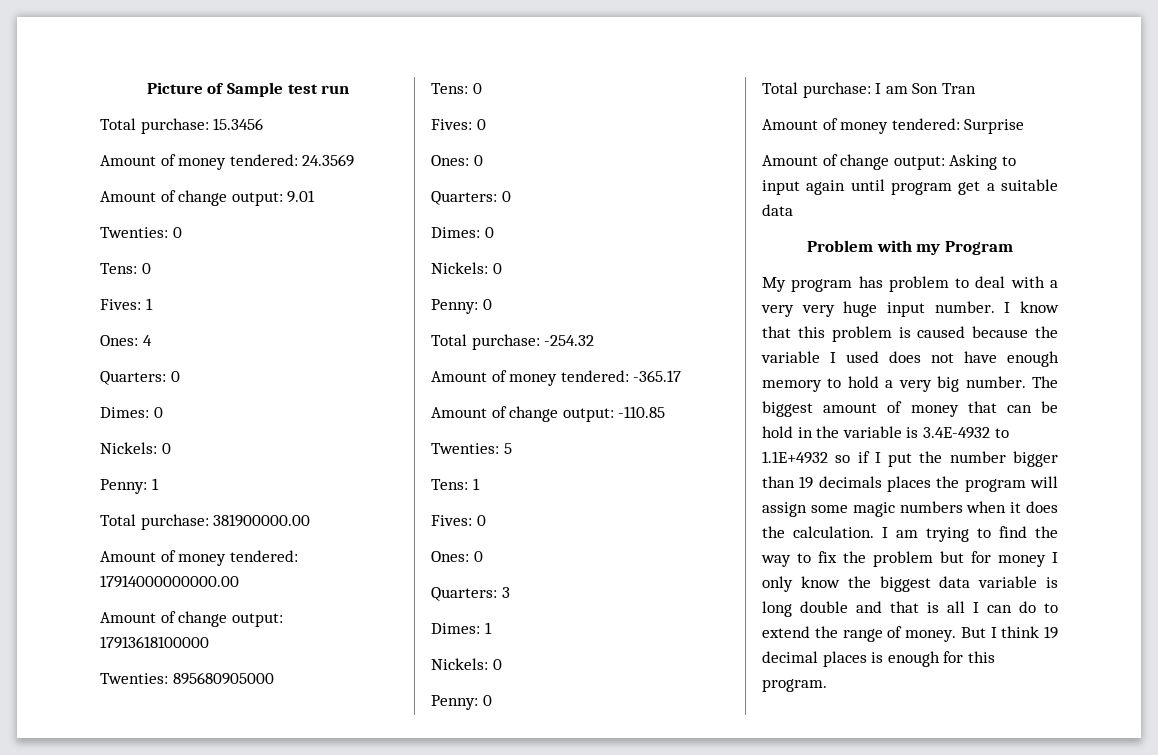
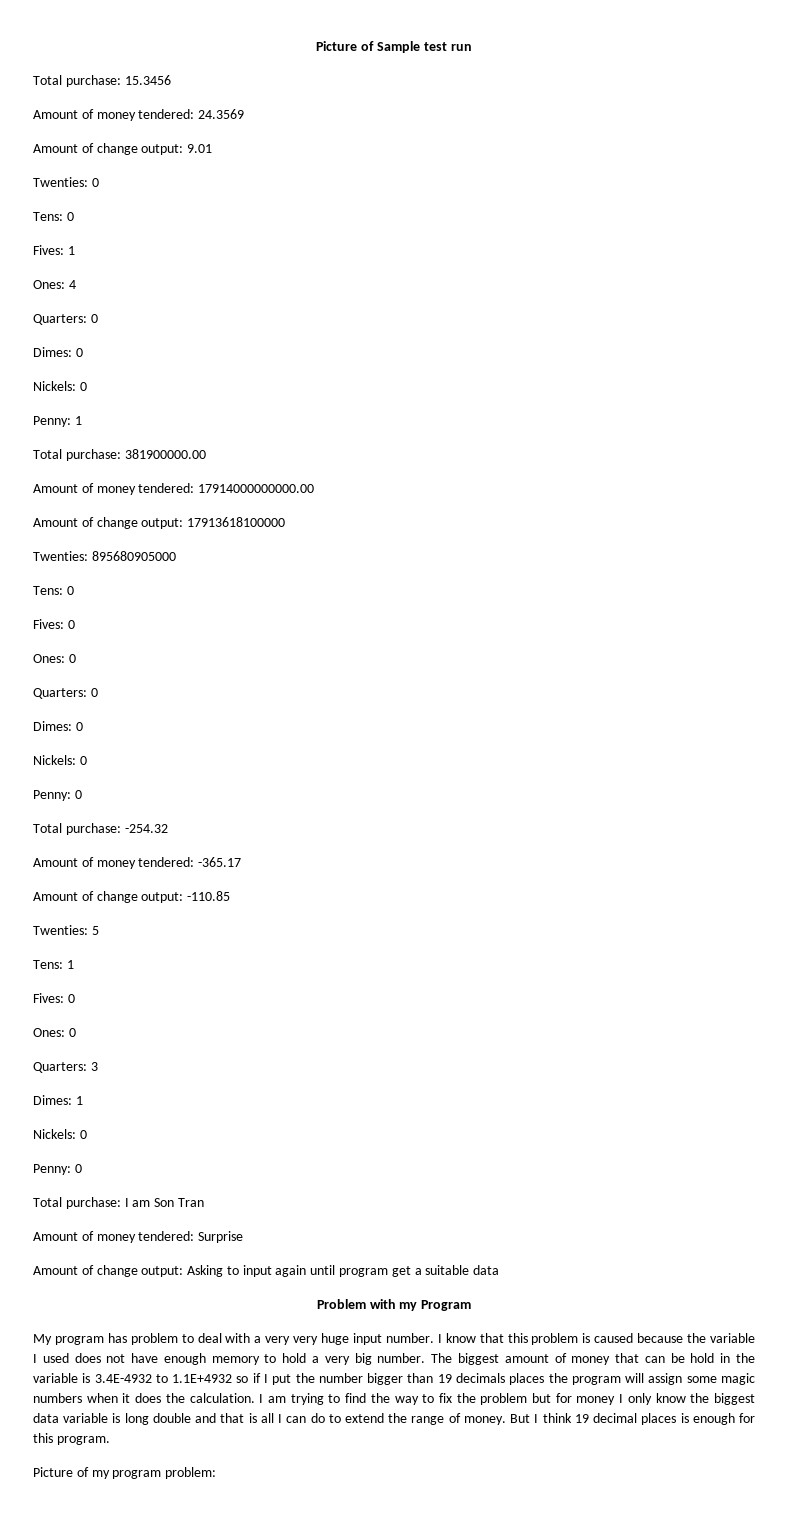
+ Picture of my program problem:

